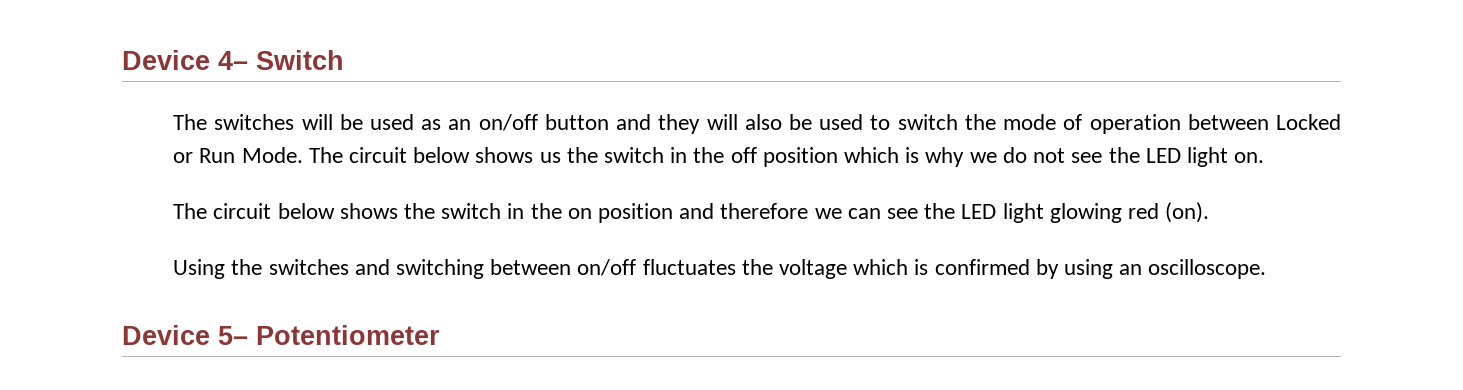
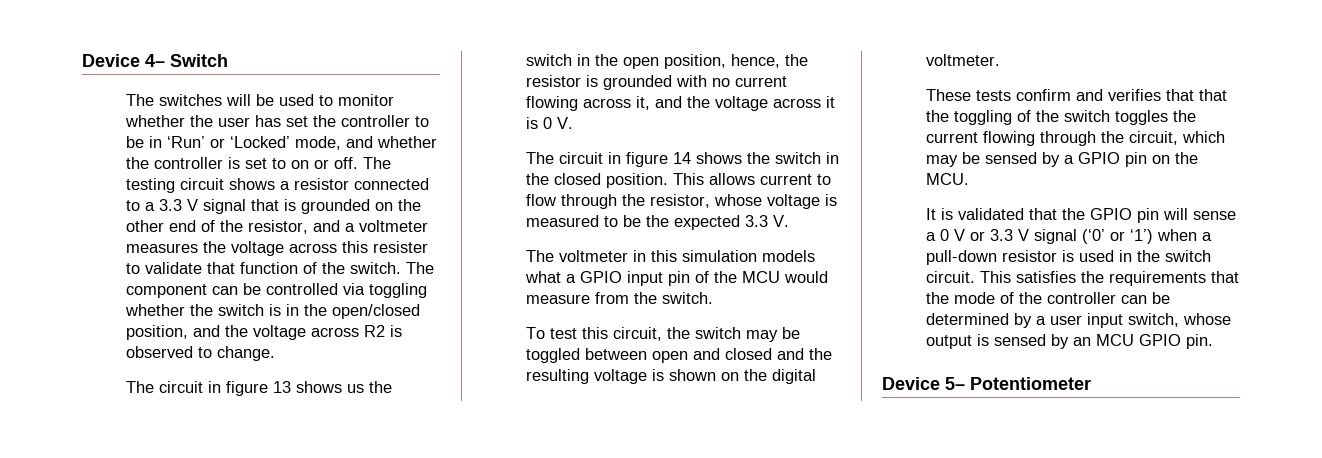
- The switches will be used as an on/off button and they will also be used to switch the mode of operation between Locked or Run Mode. The circuit below shows us the switch in the off position which is why we do not see the LED light on.
- The circuit below shows the switch in the on position and therefore we can see the LED light glowing red (on).
- Using the switches and switching between on/off fluctuates the voltage which is confirmed by using an oscilloscope.
+ The switches will be used to monitor whether the user has set the controller to be in ‘Run’ or ‘Locked’ mode, and whether the controller is set to on or off. The testing circuit shows a resistor connected to a 3.3 V signal that is grounded on the other end of the resistor, and a voltmeter measures the voltage across this resister to validate that function of the switch. The component can be controlled via toggling whether the switch is in the open/closed position, and the voltage across R2 is observed to change.
+ The circuit in figure 13 shows us the switch in the open position, hence, the resistor is grounded with no current flowing across it, and the voltage across it is 0 V.
+ The circuit in figure 14 shows the switch in the closed position. This allows current to flow through the resistor, whose voltage is measured to be the expected 3.3 V.
+ The voltmeter in this simulation models what a GPIO input pin of the MCU would measure from the switch.
+ To test this circuit, the switch may be toggled between open and closed and the resulting voltage is shown on the digital voltmeter.
+ These tests confirm and verifies that that the toggling of the switch toggles the current flowing through the circuit, which may be sensed by a GPIO pin on the MCU.
+ It is validated that the GPIO pin will sense a 0 V or 3.3 V signal (‘0’ or ‘1’) when a pull-down resistor is used in the switch circuit. This satisfies the requirements that the mode of the controller can be determined by a user input switch, whose output is sensed by an MCU GPIO pin.

